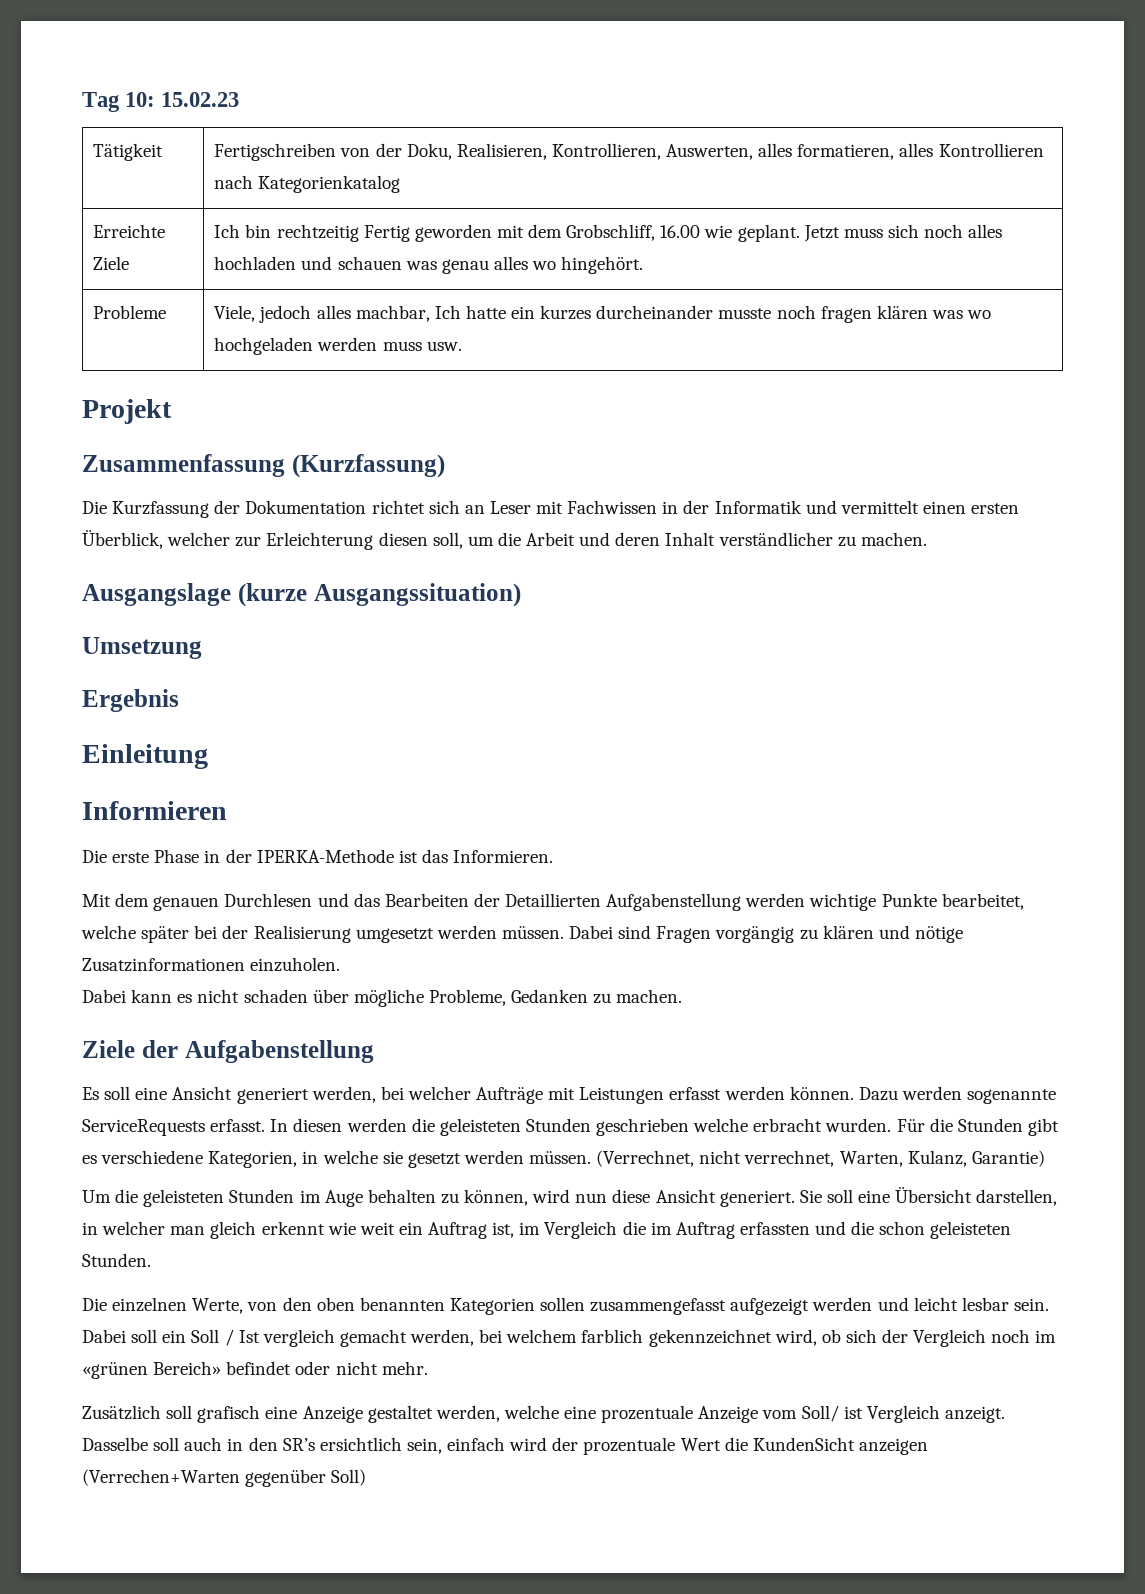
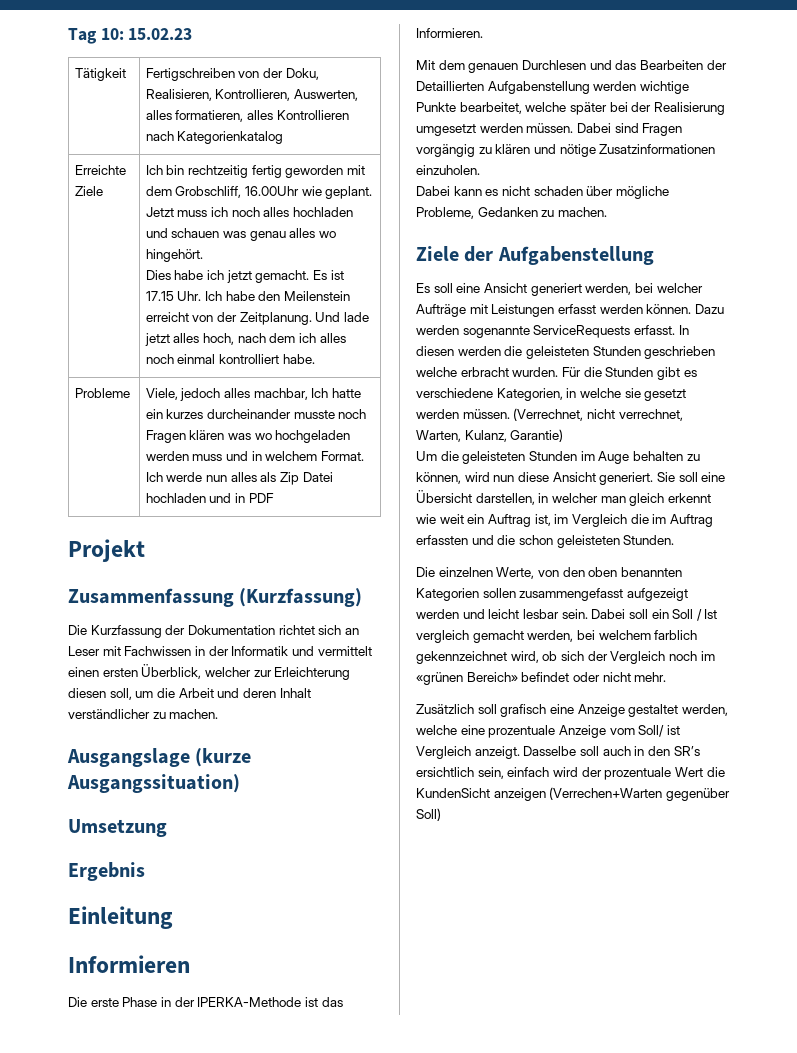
- Ich bin rechtzeitig Fertig geworden mit dem Grobschliff, 16.00 wie geplant.
+ Ich bin rechtzeitig fertig geworden mit dem Grobschliff, 16.00Uhr wie geplant.
- Jetzt muss sich noch alles hochladen und schauen was genau alles wo hingehört.
+ Jetzt muss ich noch alles hochladen und schauen was genau alles wo hingehört.
+ Dies habe ich jetzt gemacht. Es ist 17.15 Uhr. Ich habe den Meilenstein erreicht von der Zeitplanung. Und lade jetzt alles hoch, nach dem ich alles noch einmal kontrolliert habe.
- Probleme | Viele, jedoch alles machbar, Ich hatte ein kurzes durcheinander musste noch fragen klären was wo hochgeladen werden muss usw.
+ Probleme | Viele, jedoch alles machbar, Ich hatte ein kurzes durcheinander musste noch Fragen klären was wo hochgeladen werden muss und in welchem Format. Ich werde nun alles als Zip Datei hochladen und in PDF

